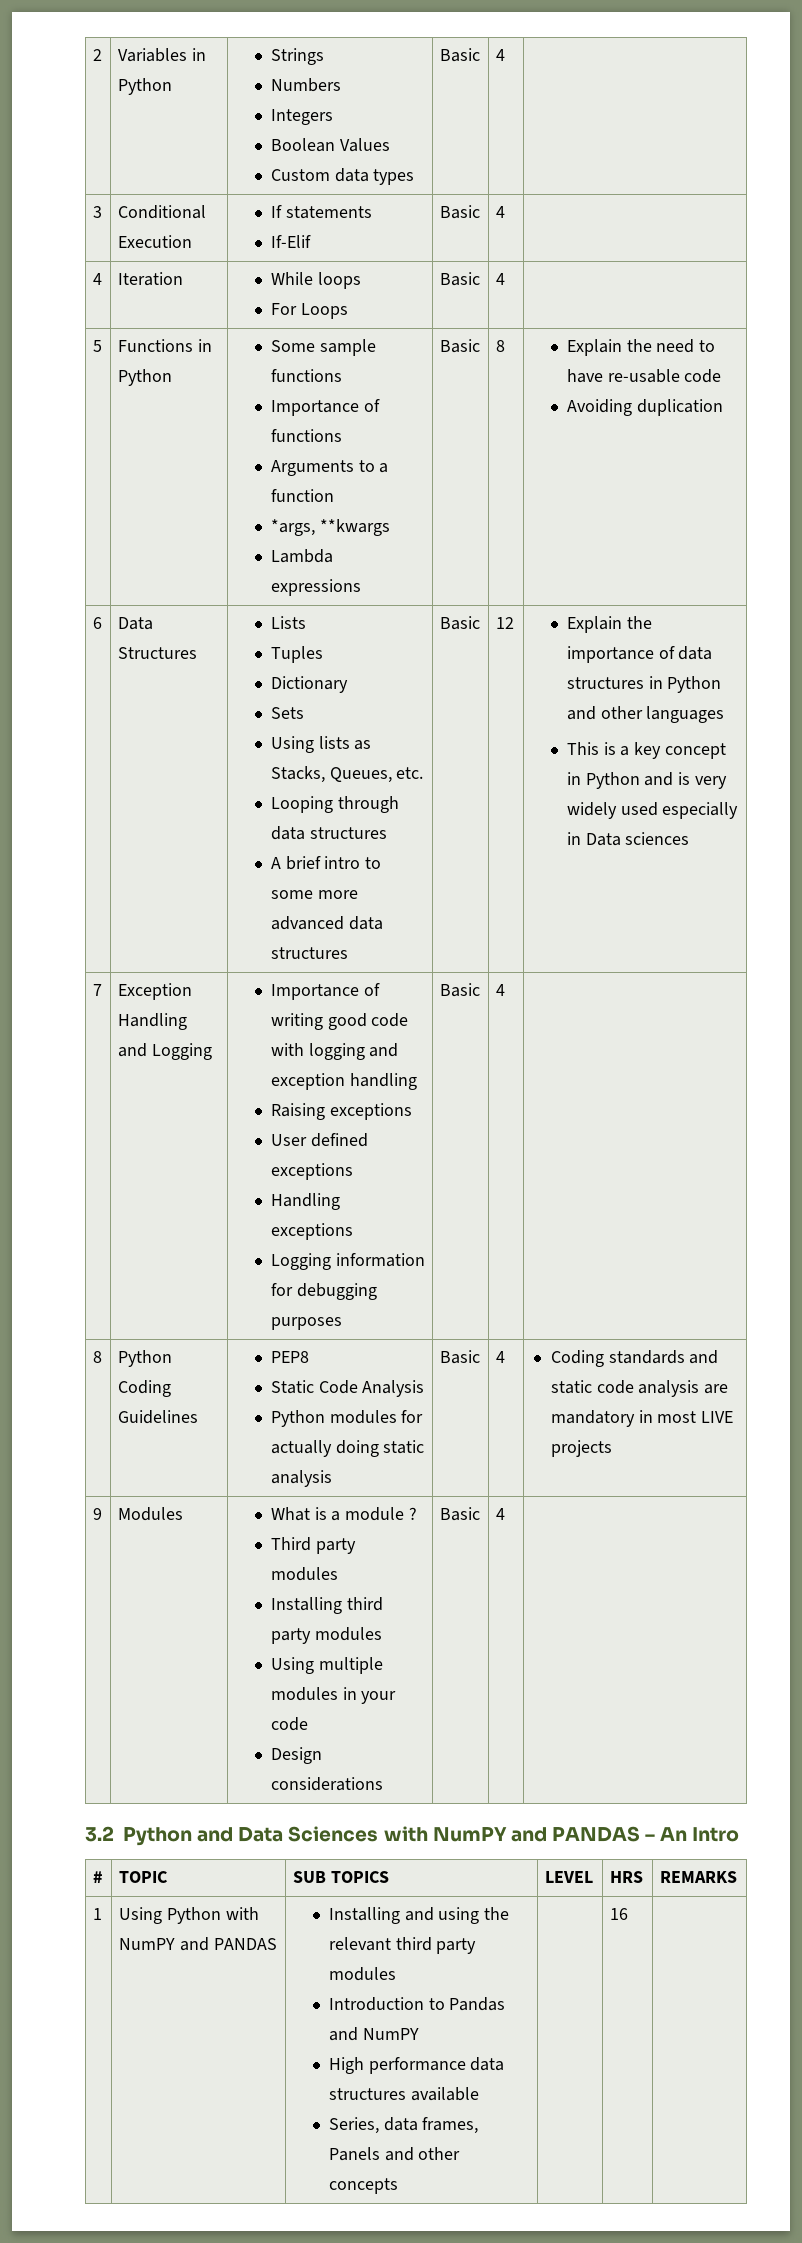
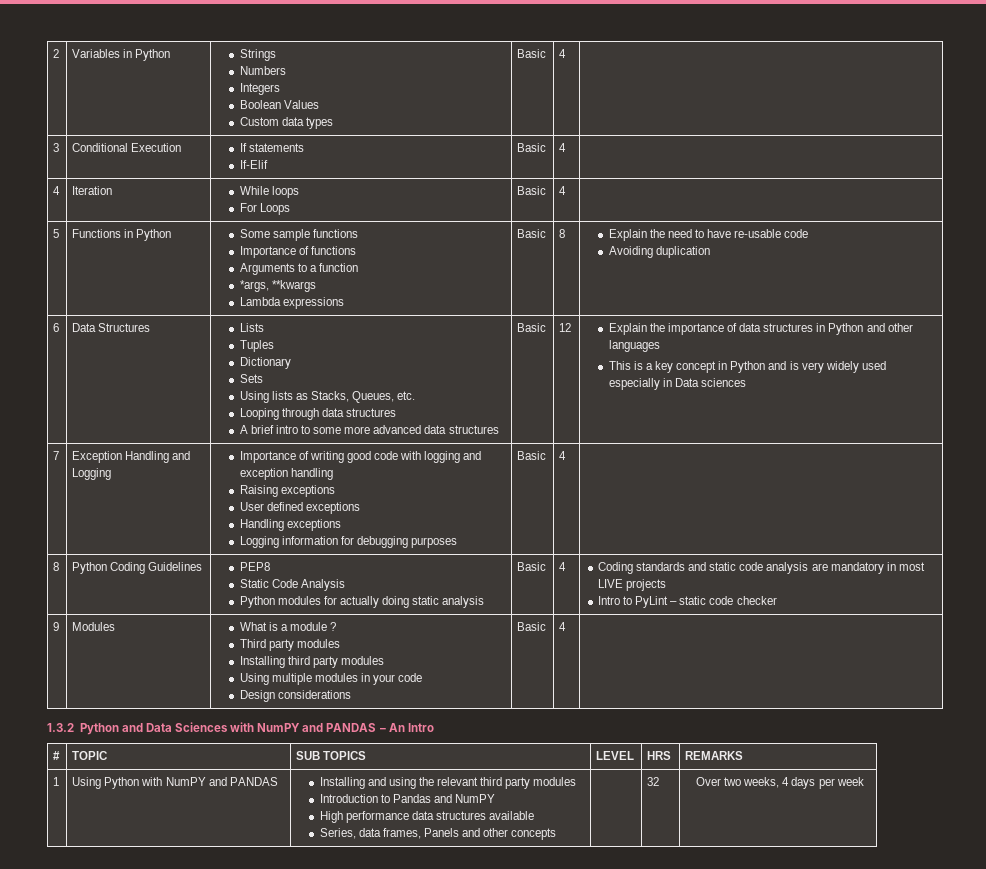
  8 | Python Coding Guidelines | PEP8
  Static Code Analysis
  Python modules for actually doing static analysis | Basic | 4 | Coding standards and static code analysis are mandatory in most LIVE projects
+ Intro to PyLint – static code checker
- 3.2 Python and Data Sciences with NumPY and PANDAS – An Intro
+ 1.3.2 Python and Data Sciences with NumPY and PANDAS – An Intro
  1 | Using Python with NumPY and PANDAS | Installing and using the relevant third party modules
  Introduction to Pandas and NumPY
  High performance data structures available
- Series, data frames, Panels and other concepts | | 16 |
+ Series, data frames, Panels and other concepts | | 32 | Over two weeks, 4 days per week

